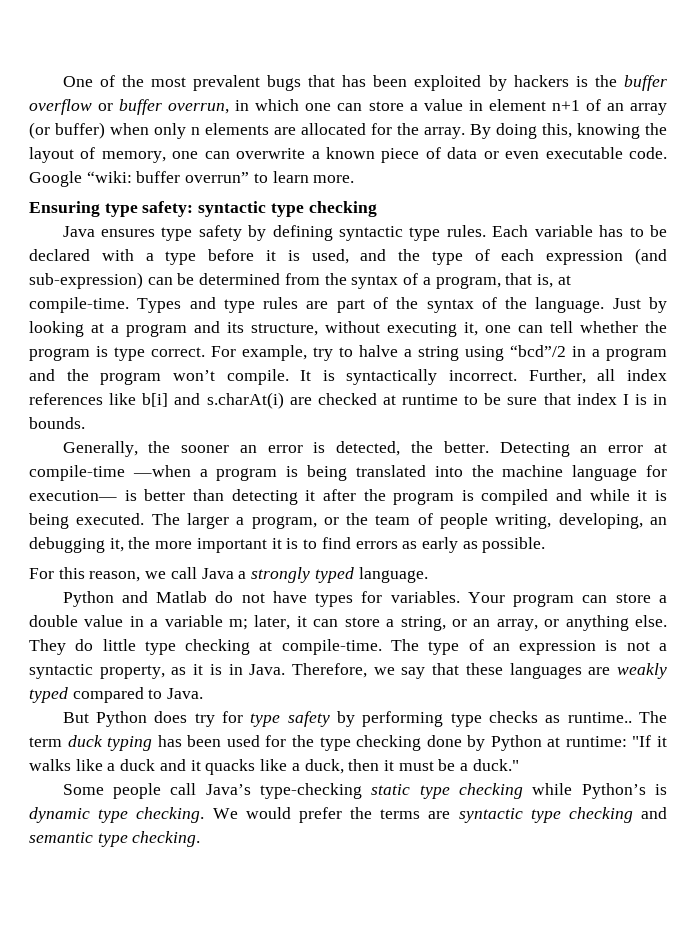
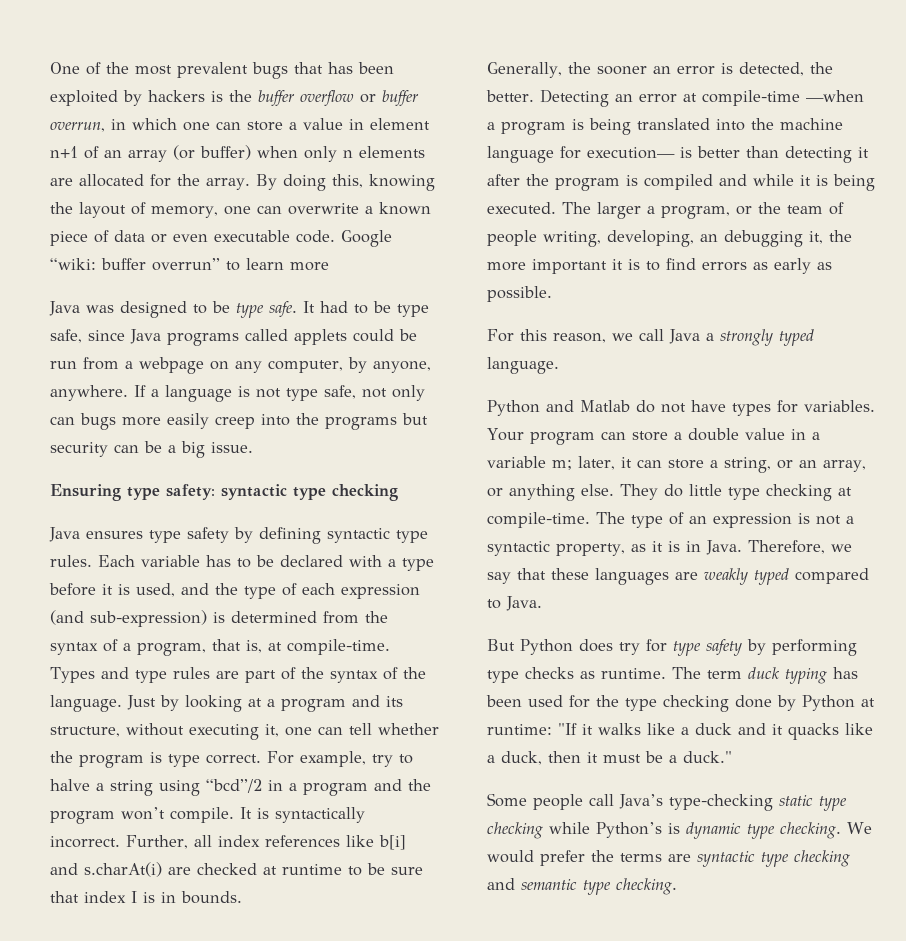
- Google “wiki: buffer overrun” to learn more.
+ Google “wiki: buffer overrun” to learn more
+ Java was designed to be type safe. It had to be type safe, since Java programs called applets could be run from a webpage on any computer, by anyone, anywhere. If a language is not type safe, not only can bugs more easily creep into the programs but security can be a big issue.
- Each variable has to be declared with a type before it is used, and the type of each expression (and sub-expression) can be determined from the syntax of a program, that is, at compile-time.
+ Each variable has to be declared with a type before it is used, and the type of each expression (and sub-expression) is determined from the syntax of a program, that is, at compile-time.
- But Python does try for type safety by performing type checks as runtime..
+ But Python does try for type safety by performing type checks as runtime.

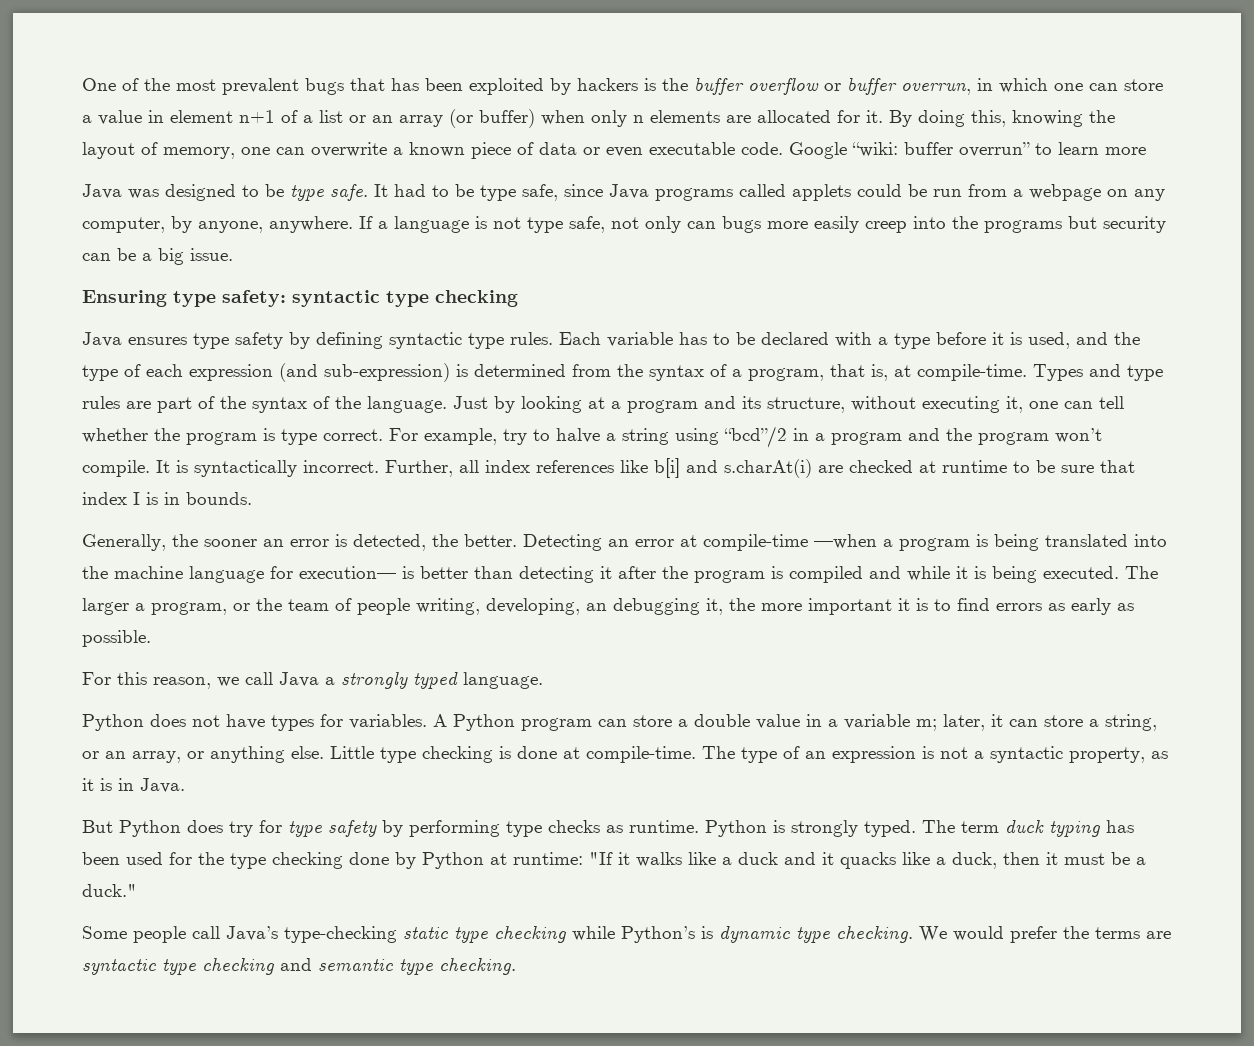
- One of the most prevalent bugs that has been exploited by hackers is the buffer overflow or buffer overrun, in which one can store a value in element n+1 of an array (or buffer) when only n elements are allocated for the array.
+ One of the most prevalent bugs that has been exploited by hackers is the buffer overflow or buffer overrun, in which one can store a value in element n+1 of a list or an array (or buffer) when only n elements are allocated for it.
- Python and Matlab do not have types for variables.
+ Python does not have types for variables.
- Your program can store a double value in a variable m; later, it can store a string, or an array, or anything else.
+ A Python program can store a double value in a variable m; later, it can store a string, or an array, or anything else.
- They do little type checking at compile-time.
+ Little type checking is done at compile-time.
- Therefore, we say that these languages are weakly typed compared to Java.
+ Python is strongly typed.

